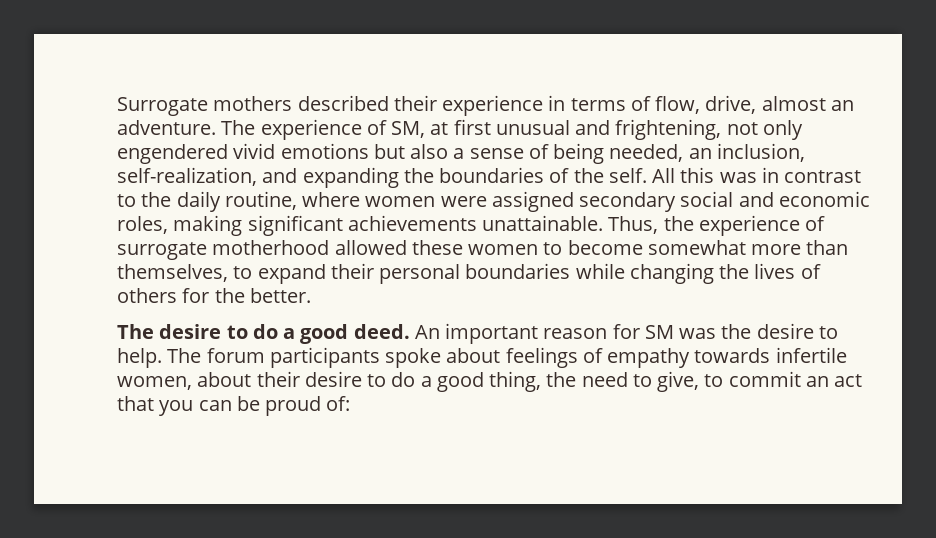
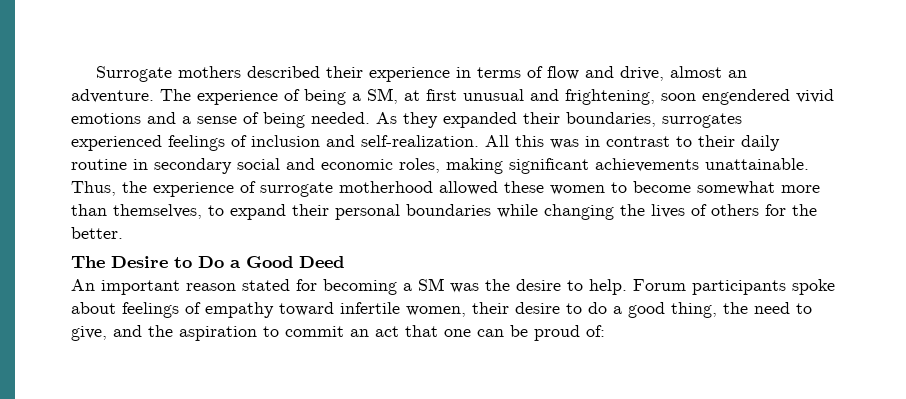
- Surrogate mothers described their experience in terms of flow, drive, almost an adventure.
+ Surrogate mothers described their experience in terms of flow and drive, almost an adventure.
- The experience of SM, at first unusual and frightening, not only engendered vivid emotions but also a sense of being needed, an inclusion, self-realization, and expanding the boundaries of the self.
+ The experience of being a SM, at first unusual and frightening, soon engendered vivid emotions and a sense of being needed. As they expanded their boundaries, surrogates experienced feelings of inclusion and self-realization.
- All this was in contrast to the daily routine, where women were assigned secondary social and economic roles, making significant achievements unattainable.
+ All this was in contrast to their daily routine in secondary social and economic roles, making significant achievements unattainable.
- The desire to do a good deed. An important reason for SM was the desire to help.
+ The Desire to Do a Good Deed
+ An important reason stated for becoming a SM was the desire to help.
- The forum participants spoke about feelings of empathy towards infertile women, about their desire to do a good thing, the need to give, to commit an act that you can be proud of:
+ Forum participants spoke about feelings of empathy toward infertile women, their desire to do a good thing, the need to give, and the aspiration to commit an act that one can be proud of:

